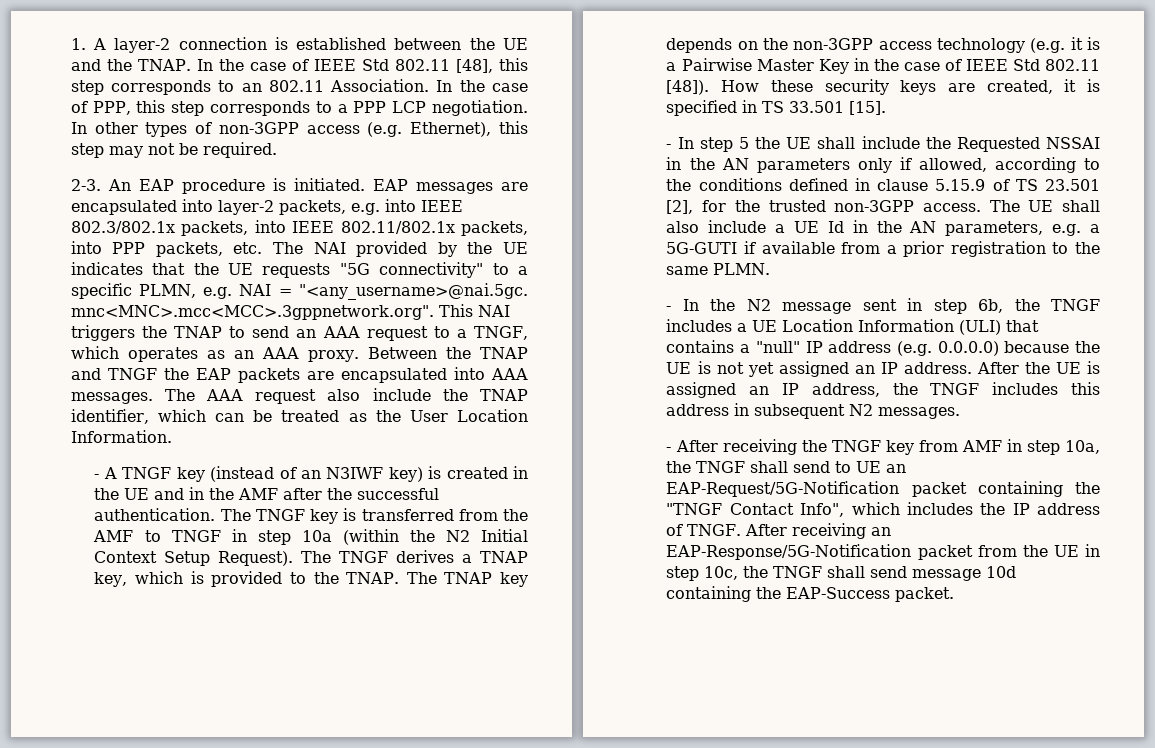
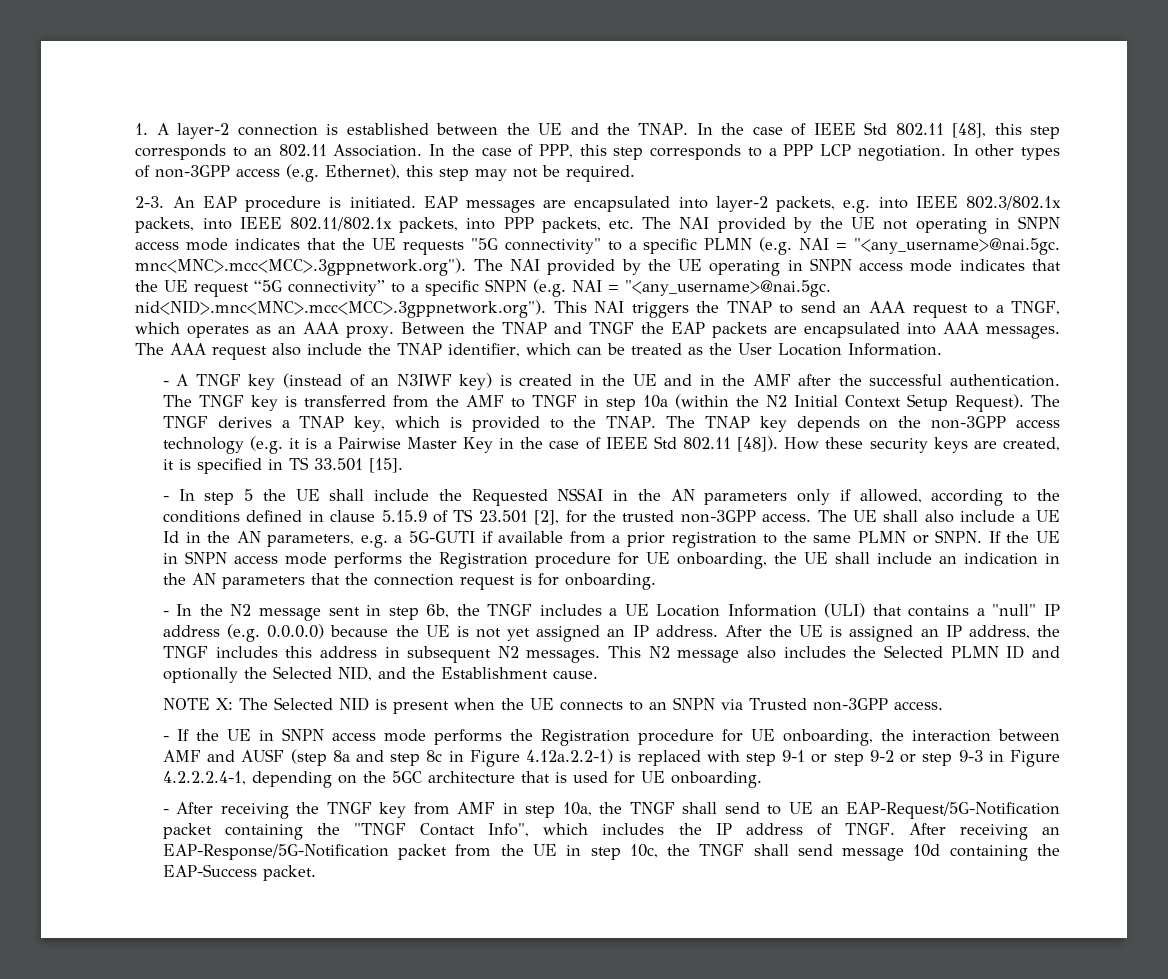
- EAP messages are encapsulated into layer-2 packets, e.g. into IEEE 802.3/802.1x packets, into IEEE 802.11/802.1x packets, into PPP packets, etc. The NAI provided by the UE indicates that the UE requests "5G connectivity" to a specific PLMN, e.g. NAI = "<any_username>@nai.5gc. mnc<MNC>.mcc<MCC>.3gppnetwork.org". This NAI triggers the TNAP to send an AAA request to a TNGF, which operates as an AAA proxy.
+ EAP messages are encapsulated into layer-2 packets, e.g. into IEEE 802.3/802.1x packets, into IEEE 802.11/802.1x packets, into PPP packets, etc. The NAI provided by the UE not operating in SNPN access mode indicates that the UE requests "5G connectivity" to a specific PLMN (e.g. NAI = "<any_username>@nai.5gc. mnc<MNC>.mcc<MCC>.3gppnetwork.org"). The NAI provided by the UE operating in SNPN access mode indicates that the UE request “5G connectivity” to a specific SNPN (e.g. NAI = "<any_username>@nai.5gc. nid<NID>.mnc<MNC>.mcc<MCC>.3gppnetwork.org"). This NAI triggers the TNAP to send an AAA request to a TNGF, which operates as an AAA proxy.
- The UE shall also include a UE Id in the AN parameters, e.g. a 5G-GUTI if available from a prior registration to the same PLMN.
+ The UE shall also include a UE Id in the AN parameters, e.g. a 5G-GUTI if available from a prior registration to the same PLMN or SNPN. If the UE in SNPN access mode performs the Registration procedure for UE onboarding, the UE shall include an indication in the AN parameters that the connection request is for onboarding.
+ This N2 message also includes the Selected PLMN ID and optionally the Selected NID, and the Establishment cause.
+ NOTE X: The Selected NID is present when the UE connects to an SNPN via Trusted non-3GPP access.
+ - If the UE in SNPN access mode performs the Registration procedure for UE onboarding, the interaction between AMF and AUSF (step 8a and step 8c in Figure 4.12a.2.2-1) is replaced with step 9-1 or step 9-2 or step 9-3 in Figure 4.2.2.2.4-1, depending on the 5GC architecture that is used for UE onboarding.

